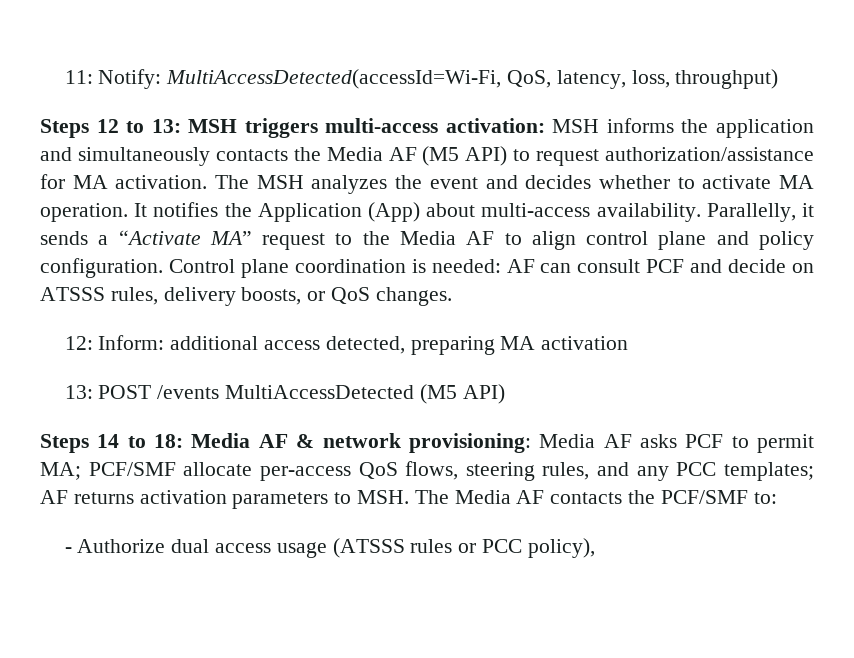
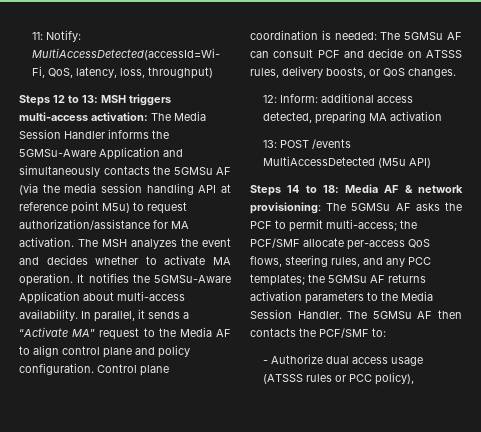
- Steps 12 to 13: MSH triggers multi-access activation: MSH informs the application and simultaneously contacts the Media AF (M5 API) to request authorization/assistance for MA activation.
+ Steps 12 to 13: MSH triggers multi-access activation: The Media Session Handler informs the 5GMSu-Aware Application and simultaneously contacts the 5GMSu AF (via the media session handling API at reference point M5u) to request authorization/assistance for MA activation.
- It notifies the Application (App) about multi-access availability.
+ It notifies the 5GMSu-Aware Application about multi-access availability.
- Parallelly, it sends a “Activate MA” request to the Media AF to align control plane and policy configuration.
+ In parallel, it sends a “Activate MA” request to the Media AF to align control plane and policy configuration.
- Control plane coordination is needed: AF can consult PCF and decide on ATSSS rules, delivery boosts, or QoS changes.
+ Control plane coordination is needed: The 5GMSu AF can consult PCF and decide on ATSSS rules, delivery boosts, or QoS changes.
- 13: POST /events MultiAccessDetected (M5 API)
+ 13: POST /events MultiAccessDetected (M5u API)
- Steps 14 to 18: Media AF & network provisioning: Media AF asks PCF to permit MA; PCF/SMF allocate per-access QoS flows, steering rules, and any PCC templates; AF returns activation parameters to MSH. The Media AF contacts the PCF/SMF to:
+ Steps 14 to 18: Media AF & network provisioning: The 5GMSu AF asks the PCF to permit multi-access; the PCF/SMF allocate per-access QoS flows, steering rules, and any PCC templates; the 5GMSu AF returns activation parameters to the Media Session Handler. The 5GMSu AF then contacts the PCF/SMF to:

